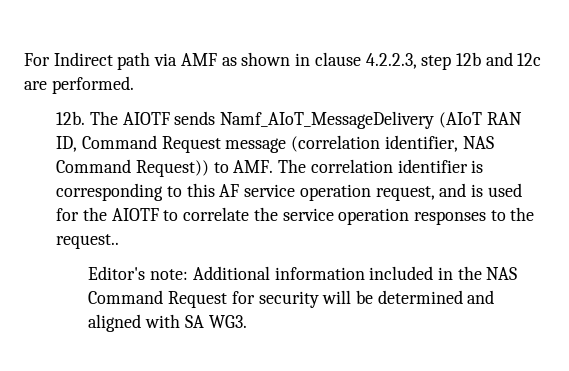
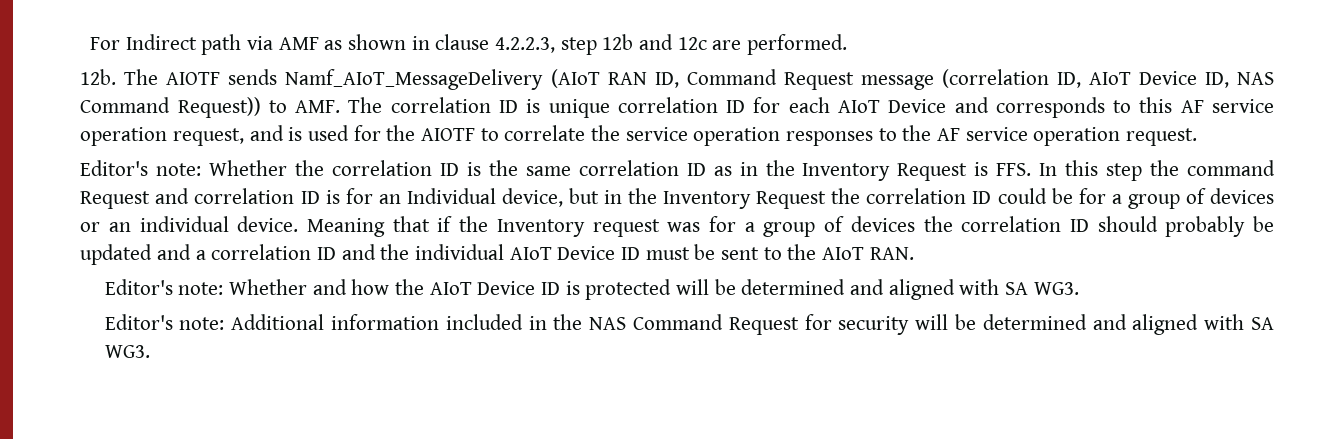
- The AIOTF sends Namf_AIoT_MessageDelivery (AIoT RAN ID, Command Request message (correlation identifier, NAS Command Request)) to AMF. The correlation identifier is corresponding to this AF service operation request, and is used for the AIOTF to correlate the service operation responses to the request..
+ The AIOTF sends Namf_AIoT_MessageDelivery (AIoT RAN ID, Command Request message (correlation ID, AIoT Device ID, NAS Command Request)) to AMF. The correlation ID is unique correlation ID for each AIoT Device and corresponds to this AF service operation request, and is used for the AIOTF to correlate the service operation responses to the AF service operation request.
+ Editor's note: Whether the correlation ID is the same correlation ID as in the Inventory Request is FFS. In this step the command Request and correlation ID is for an Individual device, but in the Inventory Request the correlation ID could be for a group of devices or an individual device. Meaning that if the Inventory request was for a group of devices the correlation ID should probably be updated and a correlation ID and the individual AIoT Device ID must be sent to the AIoT RAN.
+ Editor's note: Whether and how the AIoT Device ID is protected will be determined and aligned with SA WG3.

